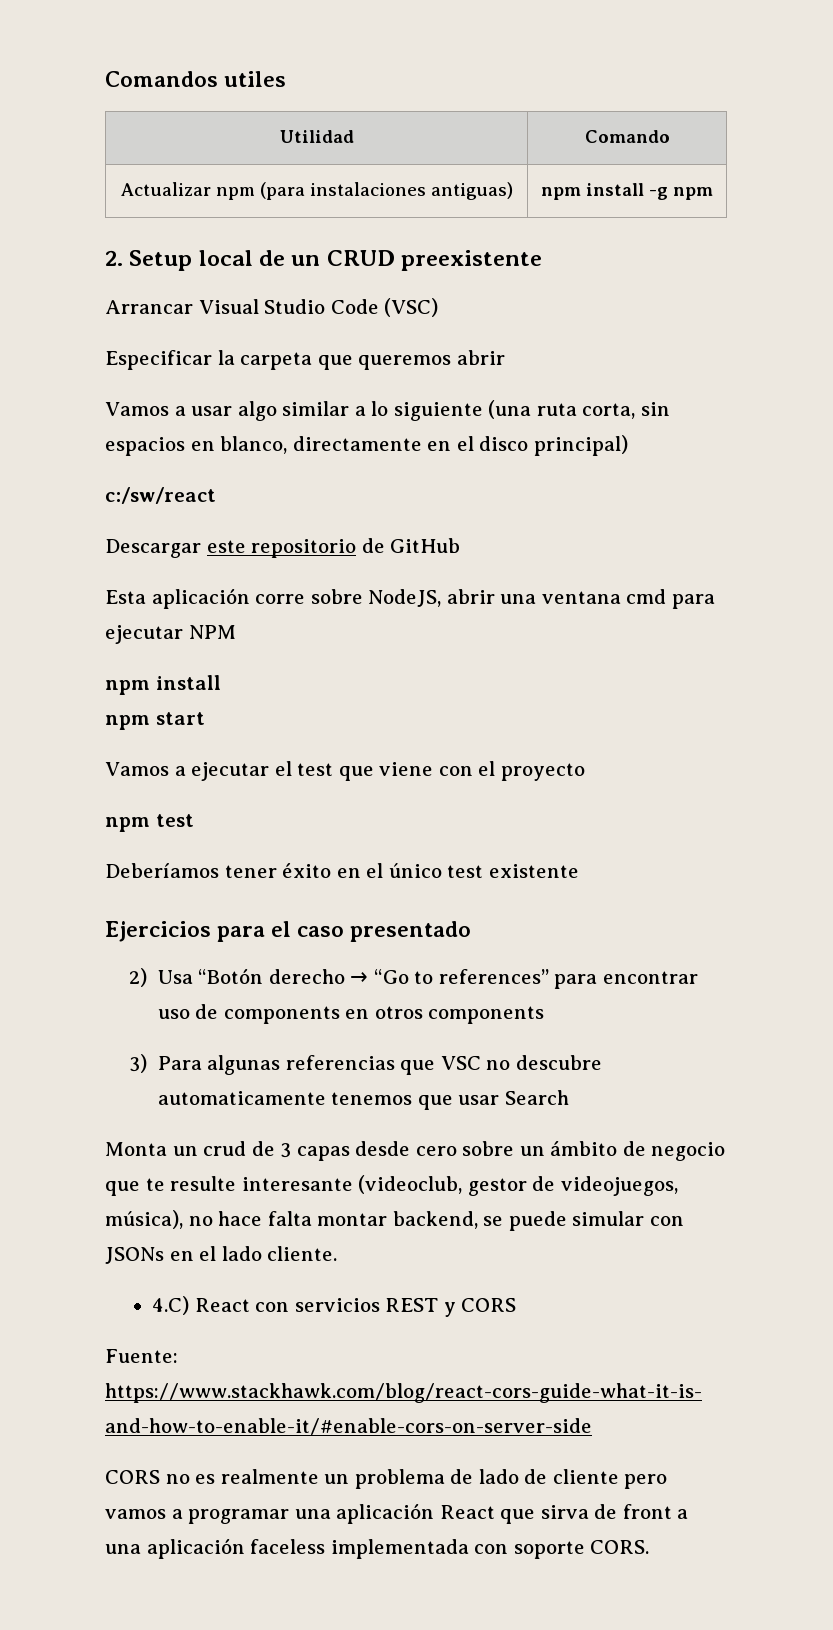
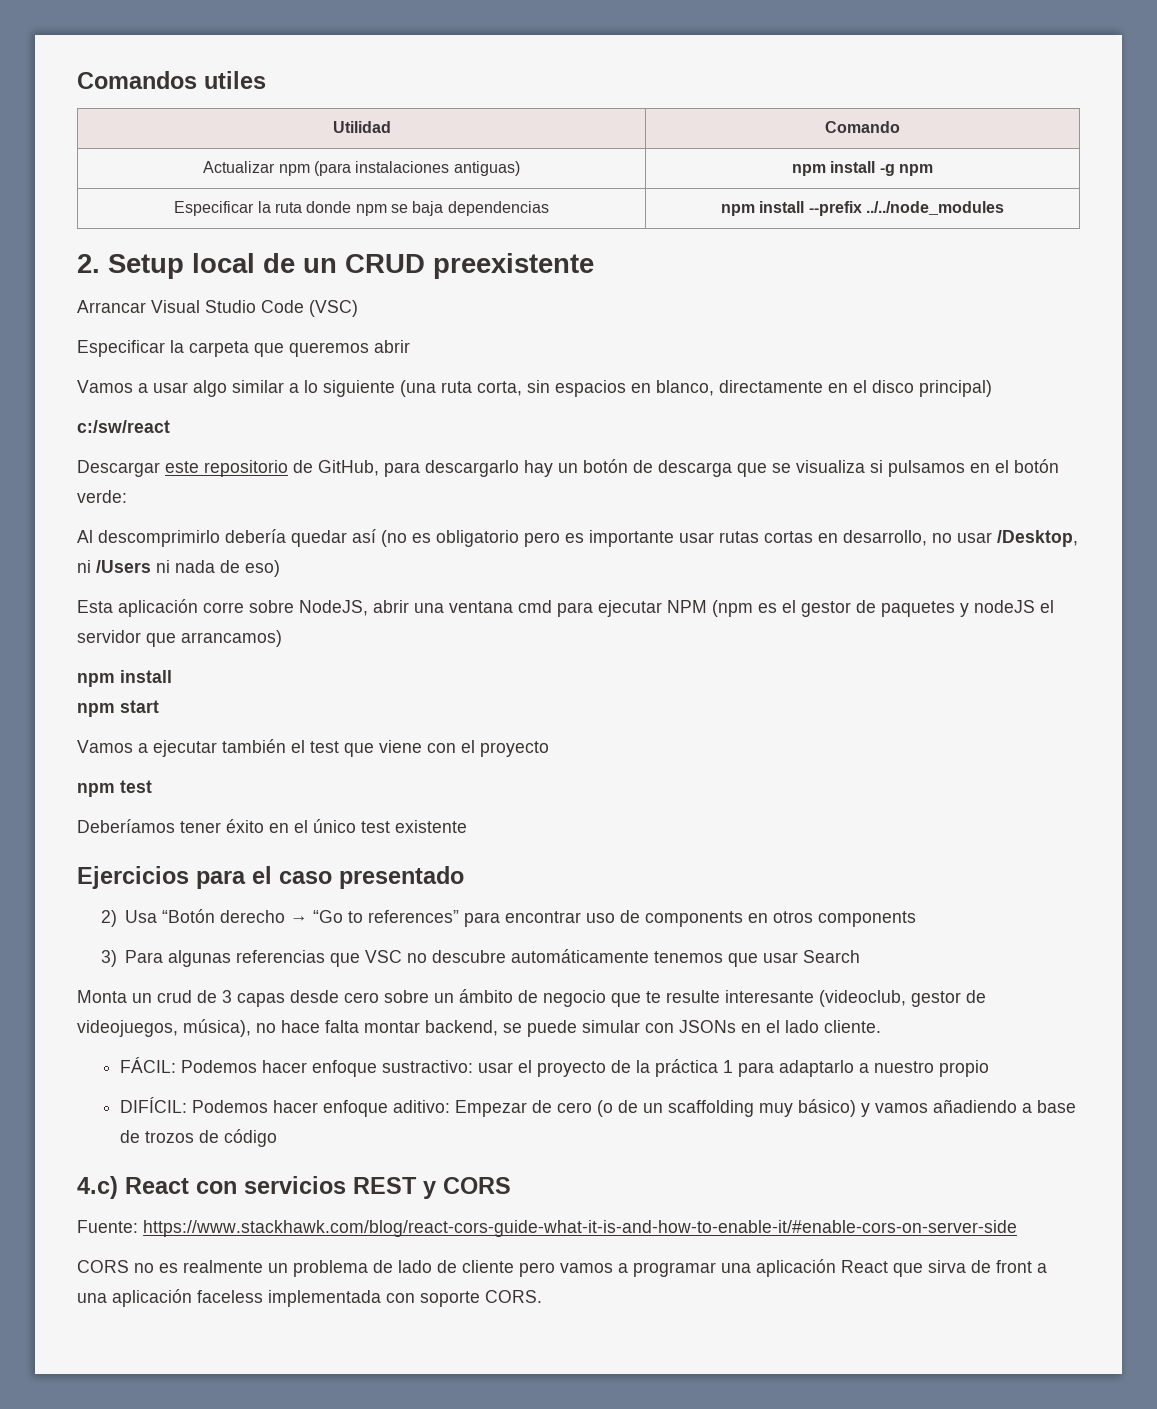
+ Especificar la ruta donde npm se baja dependencias | npm install --prefix ../../node_modules
- Descargar este repositorio de GitHub
+ Descargar este repositorio de GitHub, para descargarlo hay un botón de descarga que se visualiza si pulsamos en el botón verde:
+ Al descomprimirlo debería quedar así (no es obligatorio pero es importante usar rutas cortas en desarrollo, no usar /Desktop, ni /Users ni nada de eso)
- Esta aplicación corre sobre NodeJS, abrir una ventana cmd para ejecutar NPM
+ Esta aplicación corre sobre NodeJS, abrir una ventana cmd para ejecutar NPM (npm es el gestor de paquetes y nodeJS el servidor que arrancamos)
- Vamos a ejecutar el test que viene con el proyecto
+ Vamos a ejecutar también el test que viene con el proyecto
- 3) Para algunas referencias que VSC no descubre automaticamente tenemos que usar Search
+ 3) Para algunas referencias que VSC no descubre automáticamente tenemos que usar Search
- 4.C) React con servicios REST y CORS
+ FÁCIL: Podemos hacer enfoque sustractivo: usar el proyecto de la práctica 1 para adaptarlo a nuestro propio
+ DIFÍCIL: Podemos hacer enfoque aditivo: Empezar de cero (o de un scaffolding muy básico) y vamos añadiendo a base de trozos de código
+ 4.c) React con servicios REST y CORS

